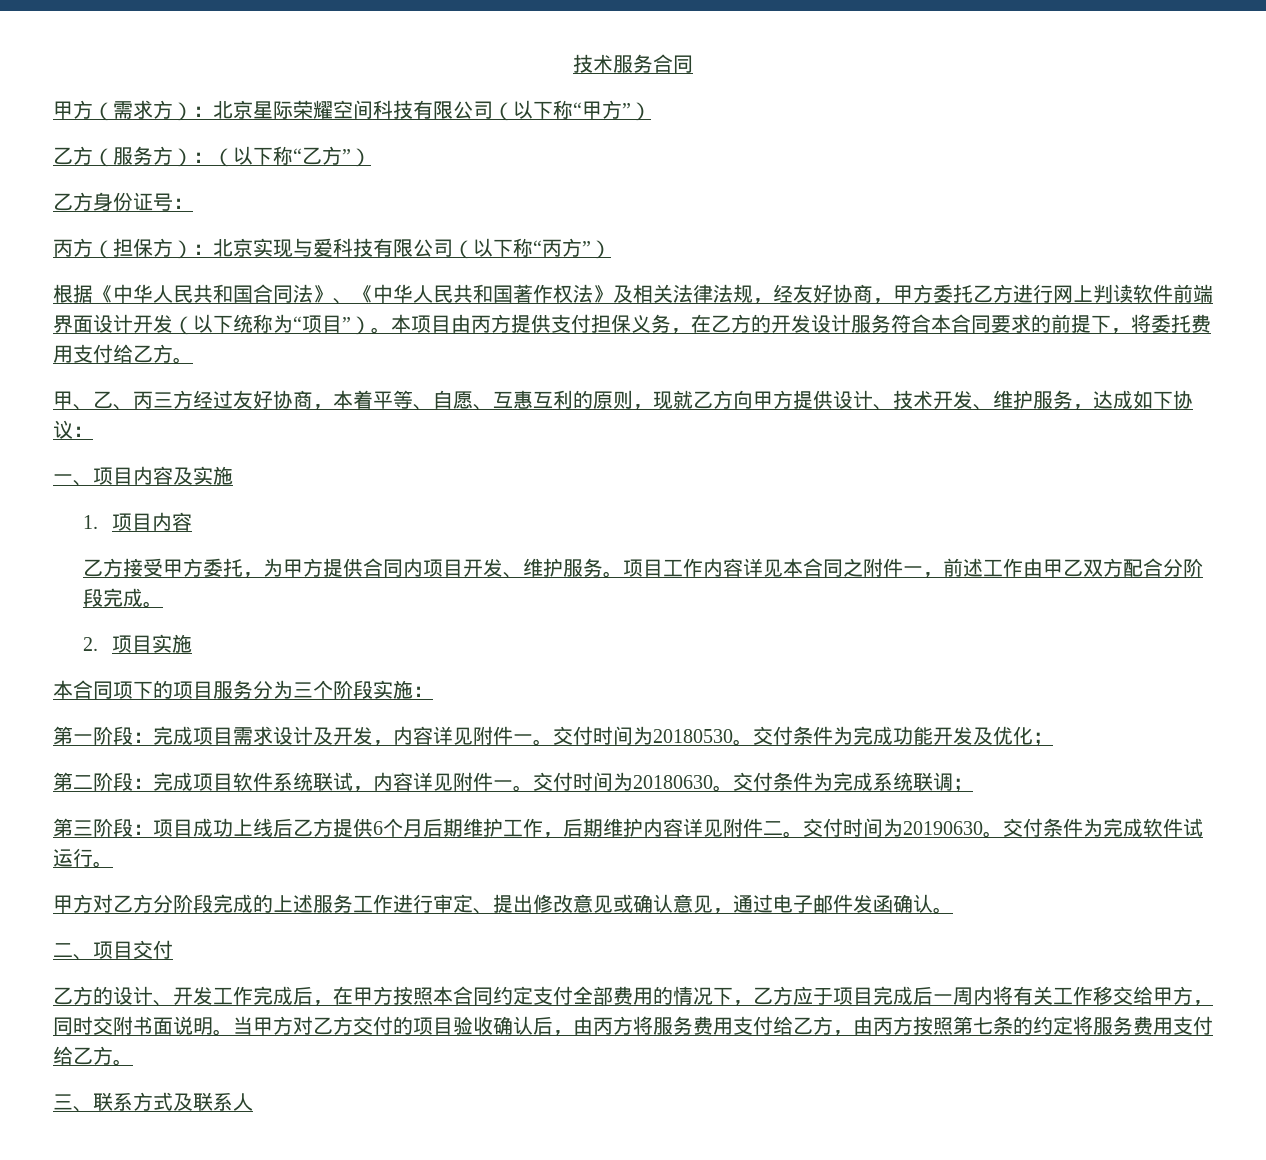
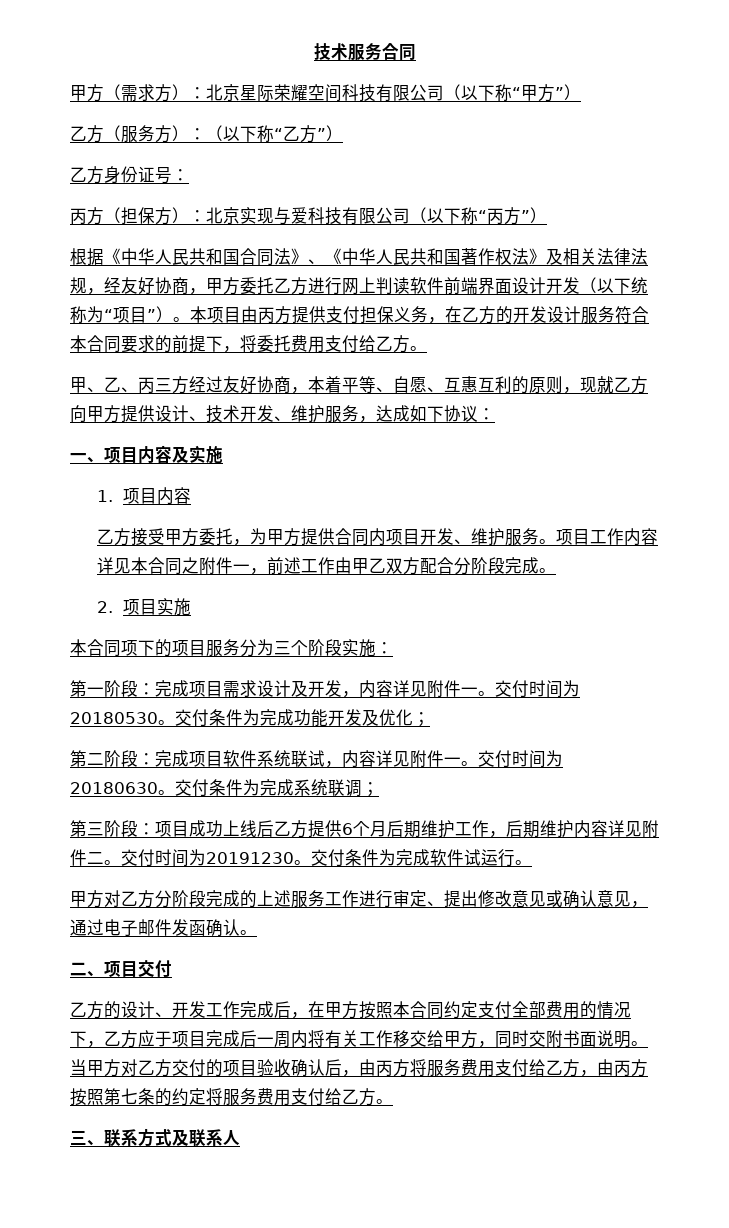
- 交付时间为20190630。
+ 交付时间为20191230。

